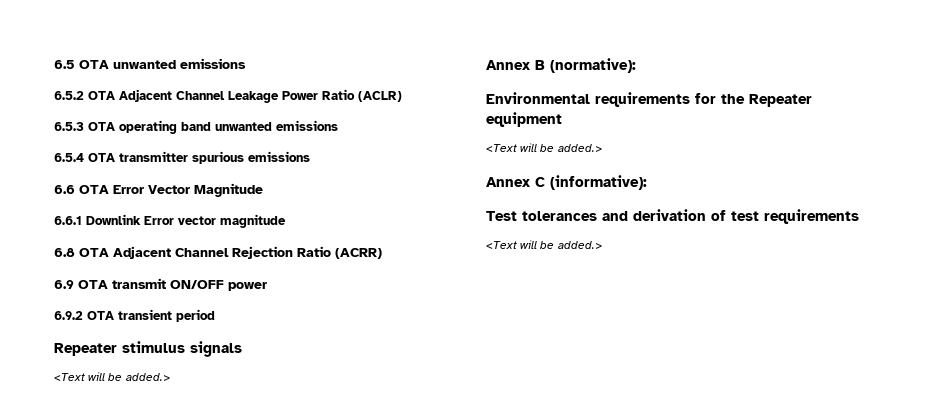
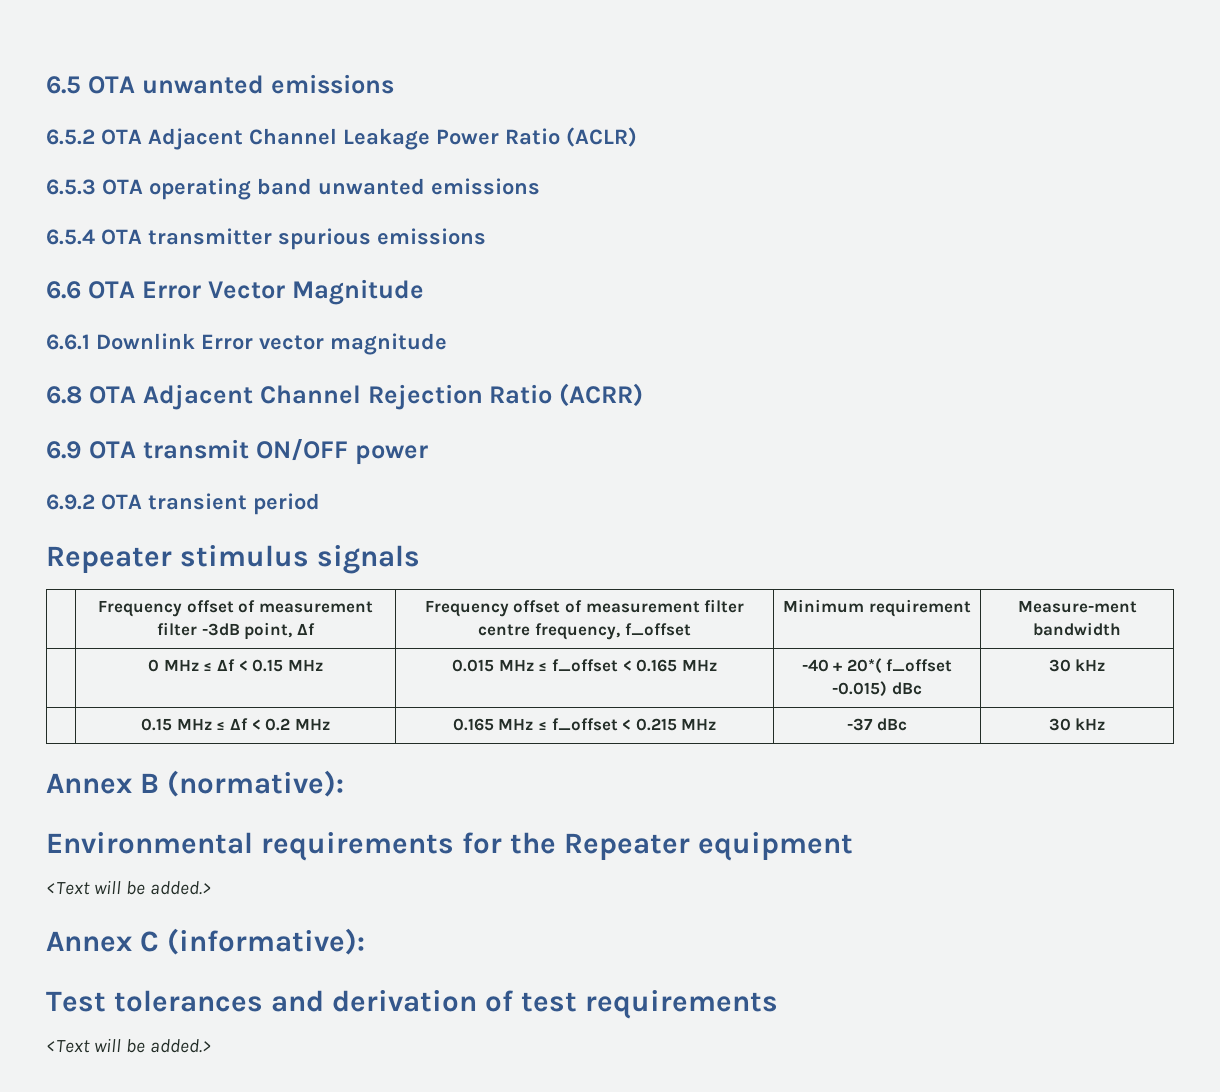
  Repeater stimulus signals
- <Text will be added.>
+ | Frequency offset of measurement filter -3dB point, Δf | Frequency offset of measurement filter centre frequency, f_offset | Minimum requirement | Measure-ment bandwidth
+ | 0 MHz ≤ Δf < 0.15 MHz | 0.015 MHz ≤ f_offset < 0.165 MHz | -40 + 20*( f_offset -0.015) dBc | 30 kHz
+ | 0.15 MHz ≤ Δf < 0.2 MHz | 0.165 MHz ≤ f_offset < 0.215 MHz | -37 dBc | 30 kHz

